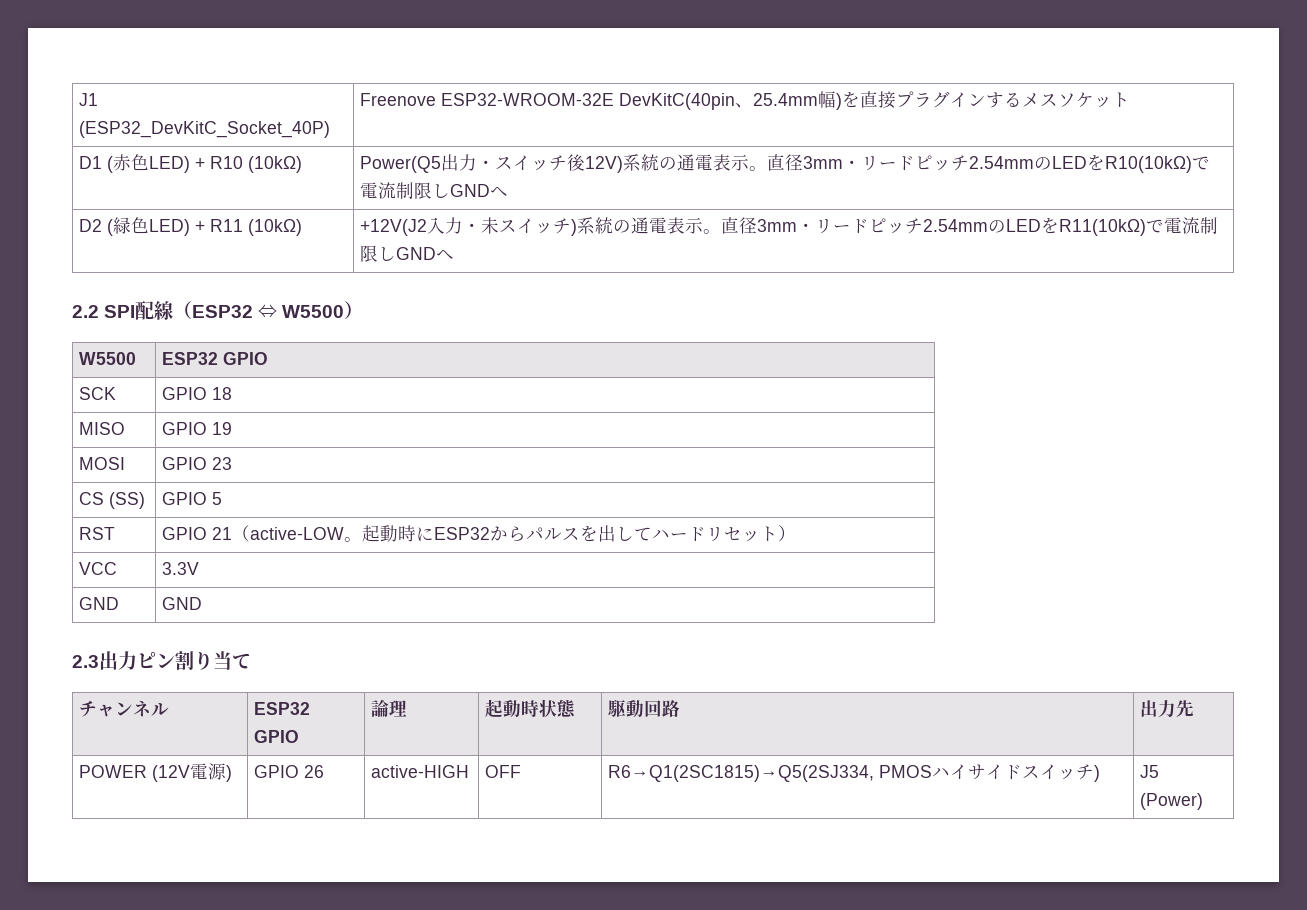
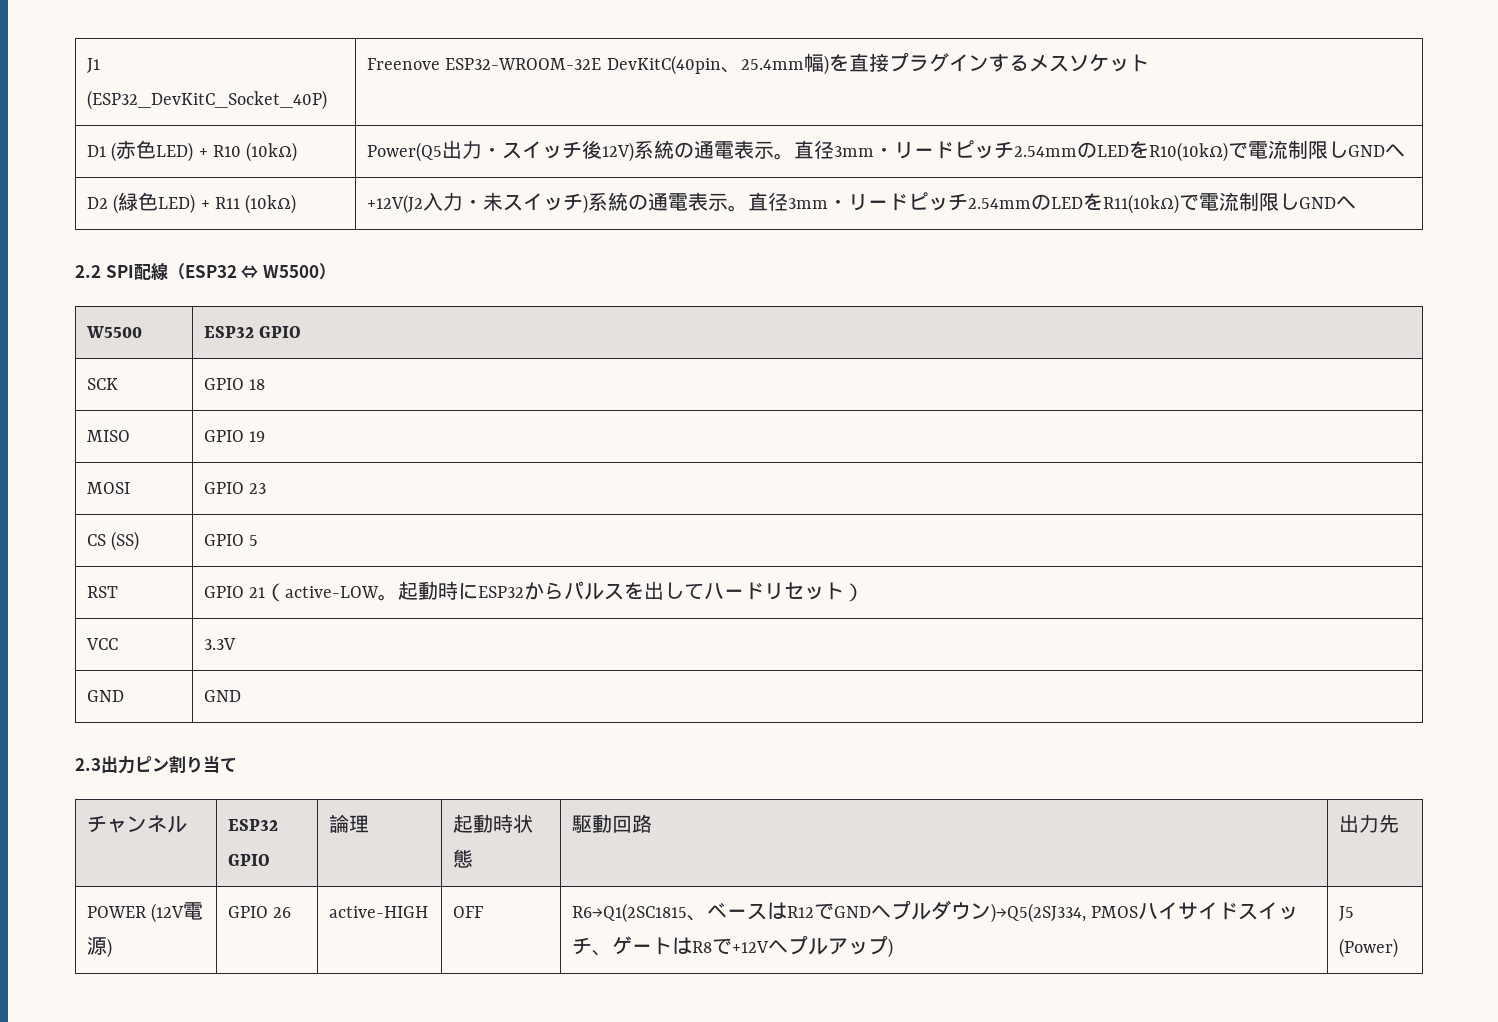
- POWER (12V電源) | GPIO 26 | active-HIGH | OFF | R6→Q1(2SC1815)→Q5(2SJ334, PMOSハイサイドスイッチ) | J5 (Power)
+ POWER (12V電源) | GPIO 26 | active-HIGH | OFF | R6→Q1(2SC1815、ベースはR12でGNDへプルダウン)→Q5(2SJ334, PMOSハイサイドスイッチ、ゲートはR8で+12Vへプルアップ) | J5 (Power)

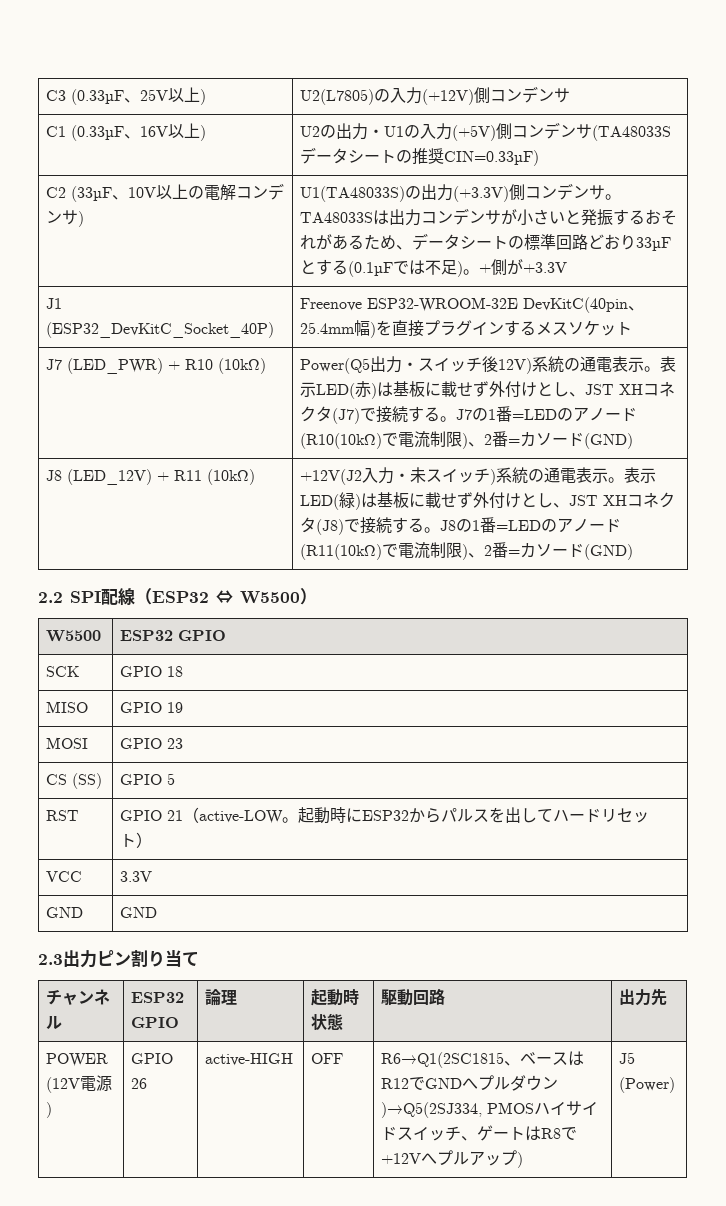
+ C3 (0.33µF、25V以上) | U2(L7805)の入力(+12V)側コンデンサ
+ C1 (0.33µF、16V以上) | U2の出力・U1の入力(+5V)側コンデンサ(TA48033Sデータシートの推奨CIN=0.33µF)
+ C2 (33µF、10V以上の電解コンデンサ) | U1(TA48033S)の出力(+3.3V)側コンデンサ。TA48033Sは出力コンデンサが小さいと発振するおそれがあるため、データシートの標準回路どおり33µFとする(0.1µFでは不足)。+側が+3.3V
- D1 (赤色LED) + R10 (10kΩ)
+ J7 (LED_PWR) + R10 (10kΩ)
- 直径3mm・リードピッチ2.54mmのLEDをR10(10kΩ)で電流制限しGNDへ
- D2 (緑色LED) + R11 (10kΩ) | +12V(J2入力・未スイッチ)系統の通電表示。直径3mm・リードピッチ2.54mmのLEDをR11(10kΩ)で電流制限しGNDへ
+ 表示LED(赤)は基板に載せず外付けとし、JST XHコネクタ(J7)で接続する。J7の1番=LEDのアノード(R10(10kΩ)で電流制限)、2番=カソード(GND)
+ J8 (LED_12V) + R11 (10kΩ) | +12V(J2入力・未スイッチ)系統の通電表示。表示LED(緑)は基板に載せず外付けとし、JST XHコネクタ(J8)で接続する。J8の1番=LEDのアノード(R11(10kΩ)で電流制限)、2番=カソード(GND)

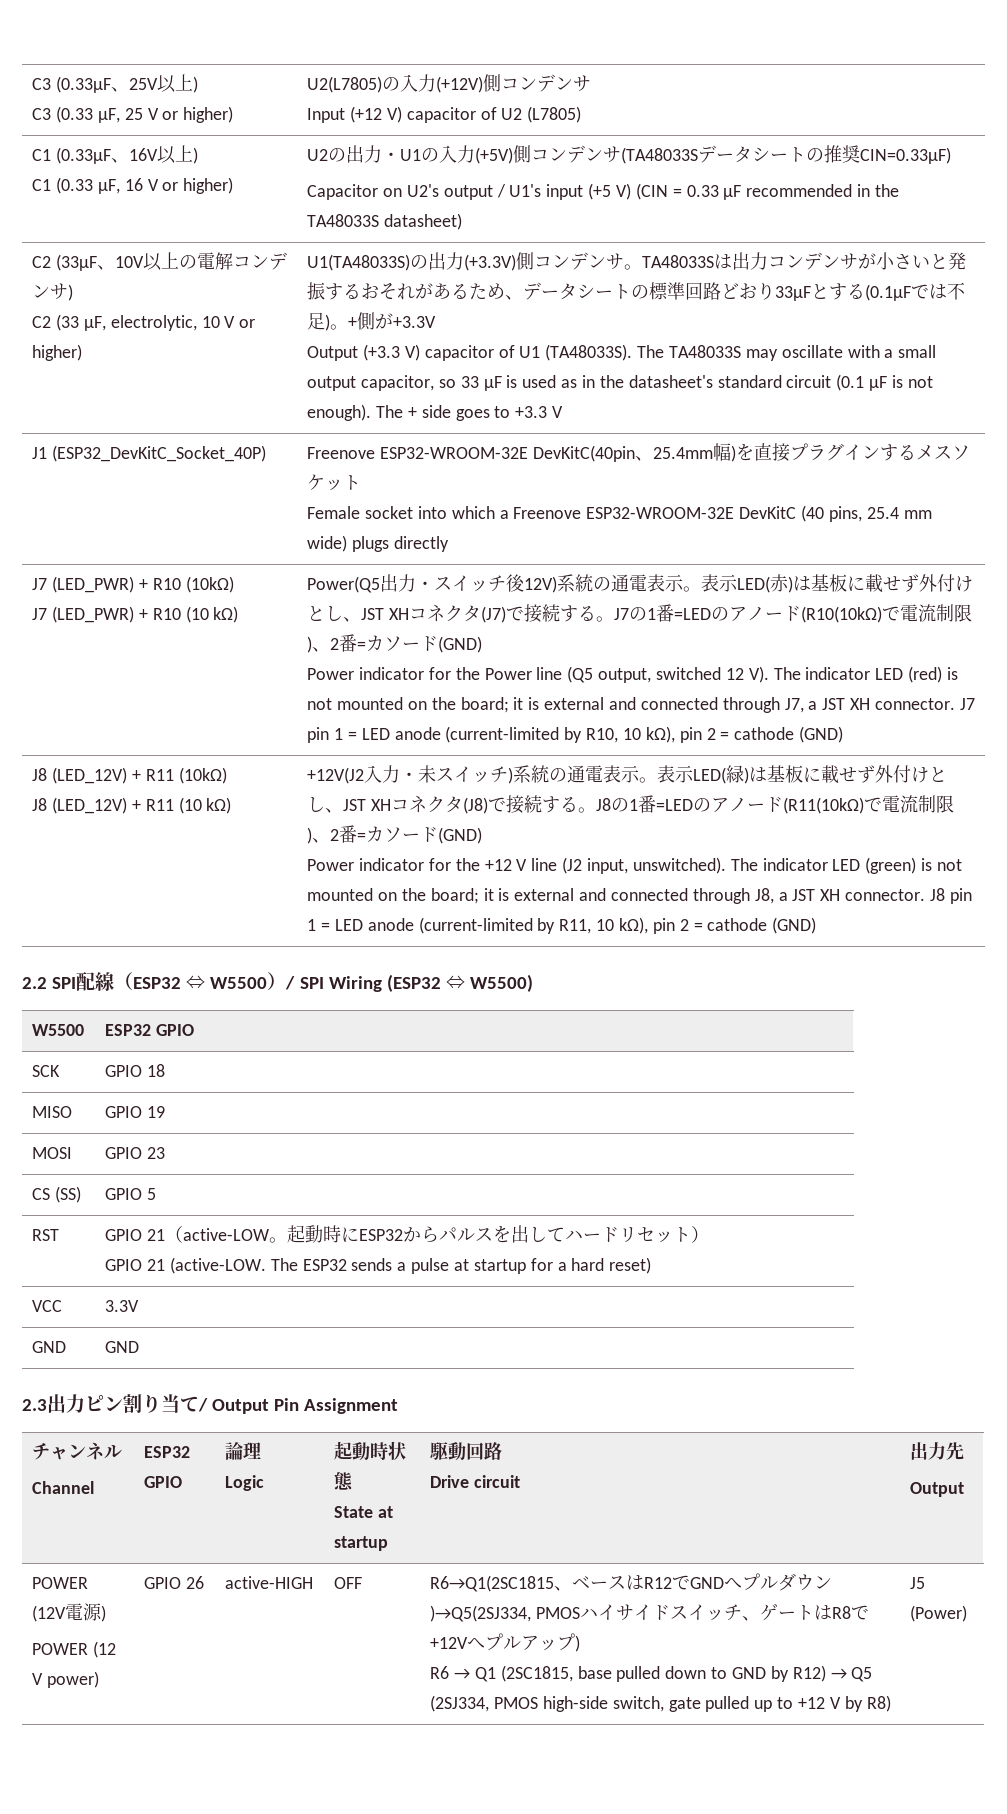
- C3 (0.33µF、25V以上) | U2(L7805)の入力(+12V)側コンデンサ
+ C3 (0.33µF、25V以上)
+ C3 (0.33 µF, 25 V or higher) | U2(L7805)の入力(+12V)側コンデンサ
+ Input (+12 V) capacitor of U2 (L7805)
+ C1 (0.33 µF, 16 V or higher)
+ Capacitor on U2's output / U1's input (+5 V) (CIN = 0.33 µF recommended in the TA48033S datasheet)
+ C2 (33 µF, electrolytic, 10 V or higher)
+ Output (+3.3 V) capacitor of U1 (TA48033S). The TA48033S may oscillate with a small output capacitor, so 33 µF is used as in the datasheet's standard circuit (0.1 µF is not enough). The + side goes to +3.3 V
  J1 (ESP32_DevKitC_Socket_40P) | Freenove ESP32-WROOM-32E DevKitC(40pin、25.4mm幅)を直接プラグインするメスソケット
+ Female socket into which a Freenove ESP32-WROOM-32E DevKitC (40 pins, 25.4 mm wide) plugs directly
+ J7 (LED_PWR) + R10 (10 kΩ)
+ Power indicator for the Power line (Q5 output, switched 12 V). The indicator LED (red) is not mounted on the board; it is external and connected through J7, a JST XH connector. J7 pin 1 = LED anode (current-limited by R10, 10 kΩ), pin 2 = cathode (GND)
+ J8 (LED_12V) + R11 (10 kΩ)
+ Power indicator for the +12 V line (J2 input, unswitched). The indicator LED (green) is not mounted on the board; it is external and connected through J8, a JST XH connector. J8 pin 1 = LED anode (current-limited by R11, 10 kΩ), pin 2 = cathode (GND)
- 2.2 SPI配線（ESP32 ⇔ W5500）
+ 2.2 SPI配線（ESP32 ⇔ W5500）/ SPI Wiring (ESP32 ⇔ W5500)
  RST | GPIO 21（active-LOW。起動時にESP32からパルスを出してハードリセット）
+ GPIO 21 (active-LOW. The ESP32 sends a pulse at startup for a hard reset)
- 2.3出力ピン割り当て
+ 2.3出力ピン割り当て/ Output Pin Assignment
- チャンネル | ESP32 GPIO | 論理 | 起動時状態 | 駆動回路 | 出力先
+ チャンネル
+ Channel | ESP32 GPIO | 論理
+ Logic | 起動時状態
+ State at startup | 駆動回路
+ Drive circuit | 出力先
+ Output
+ POWER (12 V power)
+ R6 → Q1 (2SC1815, base pulled down to GND by R12) → Q5 (2SJ334, PMOS high-side switch, gate pulled up to +12 V by R8)

